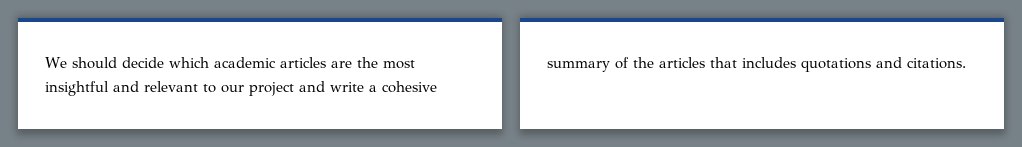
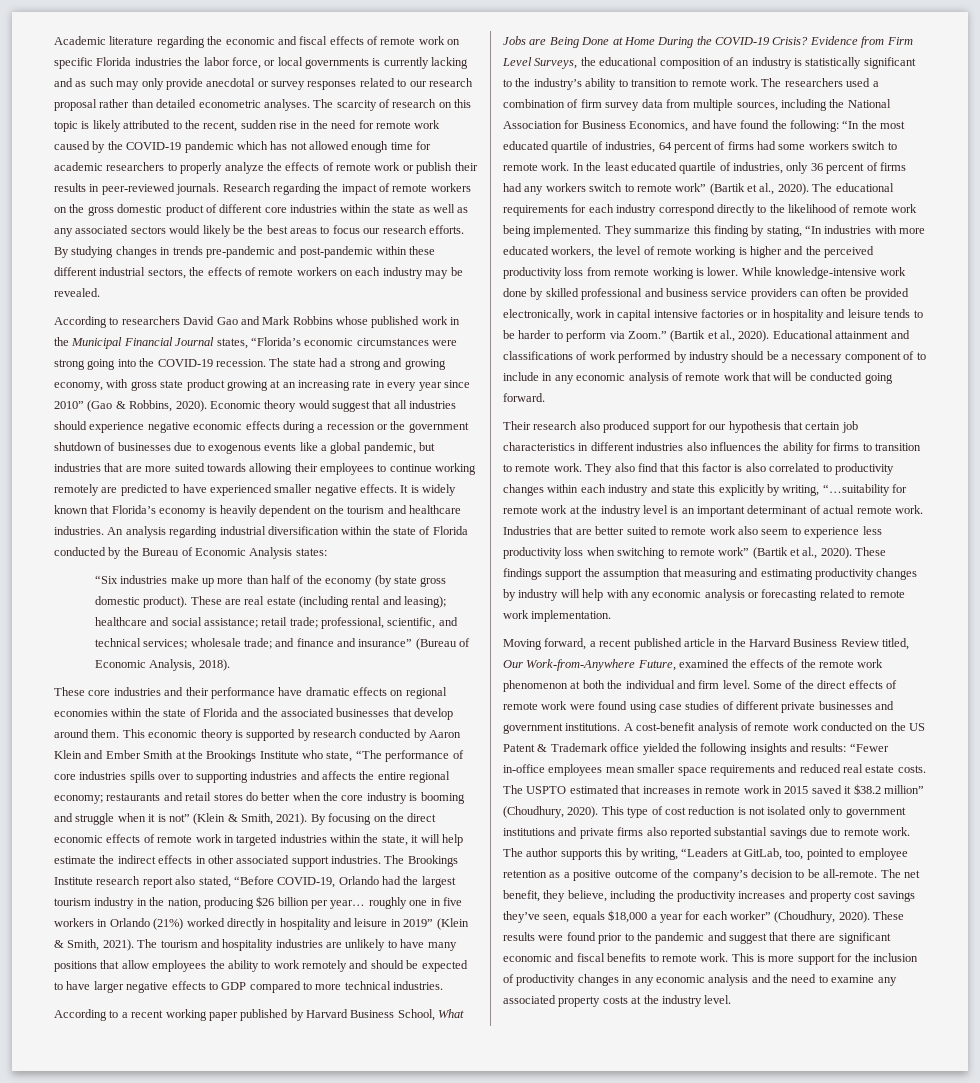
- We should decide which academic articles are the most insightful and relevant to our project and write a cohesive summary of the articles that includes quotations and citations.
+ Academic literature regarding the economic and fiscal effects of remote work on specific Florida industries the labor force, or local governments is currently lacking and as such may only provide anecdotal or survey responses related to our research proposal rather than detailed econometric analyses. The scarcity of research on this topic is likely attributed to the recent, sudden rise in the need for remote work caused by the COVID-19 pandemic which has not allowed enough time for academic researchers to properly analyze the effects of remote work or publish their results in peer-reviewed journals. Research regarding the impact of remote workers on the gross domestic product of different core industries within the state as well as any associated sectors would likely be the best areas to focus our research efforts. By studying changes in trends pre-pandemic and post-pandemic within these different industrial sectors, the effects of remote workers on each industry may be revealed.
+ According to researchers David Gao and Mark Robbins whose published work in the Municipal Financial Journal states, “Florida’s economic circumstances were strong going into the COVID-19 recession. The state had a strong and growing economy, with gross state product growing at an increasing rate in every year since 2010” (Gao & Robbins, 2020). Economic theory would suggest that all industries should experience negative economic effects during a recession or the government shutdown of businesses due to exogenous events like a global pandemic, but industries that are more suited towards allowing their employees to continue working remotely are predicted to have experienced smaller negative effects. It is widely known that Florida’s economy is heavily dependent on the tourism and healthcare industries. An analysis regarding industrial diversification within the state of Florida conducted by the Bureau of Economic Analysis states:
+ “Six industries make up more than half of the economy (by state gross domestic product). These are real estate (including rental and leasing); healthcare and social assistance; retail trade; professional, scientific, and technical services; wholesale trade; and finance and insurance” (Bureau of Economic Analysis, 2018).
+ These core industries and their performance have dramatic effects on regional economies within the state of Florida and the associated businesses that develop around them. This economic theory is supported by research conducted by Aaron Klein and Ember Smith at the Brookings Institute who state, “The performance of core industries spills over to supporting industries and affects the entire regional economy; restaurants and retail stores do better when the core industry is booming and struggle when it is not” (Klein & Smith, 2021). By focusing on the direct economic effects of remote work in targeted industries within the state, it will help estimate the indirect effects in other associated support industries. The Brookings Institute research report also stated, “Before COVID-19, Orlando had the largest tourism industry in the nation, producing $26 billion per year… roughly one in five workers in Orlando (21%) worked directly in hospitality and leisure in 2019” (Klein & Smith, 2021). The tourism and hospitality industries are unlikely to have many positions that allow employees the ability to work remotely and should be expected to have larger negative effects to GDP compared to more technical industries.
+ According to a recent working paper published by Harvard Business School, What Jobs are Being Done at Home During the COVID-19 Crisis? Evidence from Firm Level Surveys, the educational composition of an industry is statistically significant to the industry’s ability to transition to remote work. The researchers used a combination of firm survey data from multiple sources, including the National Association for Business Economics, and have found the following: “In the most educated quartile of industries, 64 percent of firms had some workers switch to remote work. In the least educated quartile of industries, only 36 percent of firms had any workers switch to remote work” (Bartik et al., 2020). The educational requirements for each industry correspond directly to the likelihood of remote work being implemented. They summarize this finding by stating, “In industries with more educated workers, the level of remote working is higher and the perceived productivity loss from remote working is lower. While knowledge-intensive work done by skilled professional and business service providers can often be provided electronically, work in capital intensive factories or in hospitality and leisure tends to be harder to perform via Zoom.” (Bartik et al., 2020). Educational attainment and classifications of work performed by industry should be a necessary component of to include in any economic analysis of remote work that will be conducted going forward.
+ Their research also produced support for our hypothesis that certain job characteristics in different industries also influences the ability for firms to transition to remote work. They also find that this factor is also correlated to productivity changes within each industry and state this explicitly by writing, “…suitability for remote work at the industry level is an important determinant of actual remote work. Industries that are better suited to remote work also seem to experience less productivity loss when switching to remote work” (Bartik et al., 2020). These findings support the assumption that measuring and estimating productivity changes by industry will help with any economic analysis or forecasting related to remote work implementation.
+ Moving forward, a recent published article in the Harvard Business Review titled, Our Work-from-Anywhere Future, examined the effects of the remote work phenomenon at both the individual and firm level. Some of the direct effects of remote work were found using case studies of different private businesses and government institutions. A cost-benefit analysis of remote work conducted on the US Patent & Trademark office yielded the following insights and results: “Fewer in-office employees mean smaller space requirements and reduced real estate costs. The USPTO estimated that increases in remote work in 2015 saved it $38.2 million” (Choudhury, 2020). This type of cost reduction is not isolated only to government institutions and private firms also reported substantial savings due to remote work. The author supports this by writing, “Leaders at GitLab, too, pointed to employee retention as a positive outcome of the company’s decision to be all-remote. The net benefit, they believe, including the productivity increases and property cost savings they’ve seen, equals $18,000 a year for each worker” (Choudhury, 2020). These results were found prior to the pandemic and suggest that there are significant economic and fiscal benefits to remote work. This is more support for the inclusion of productivity changes in any economic analysis and the need to examine any associated property costs at the industry level.

